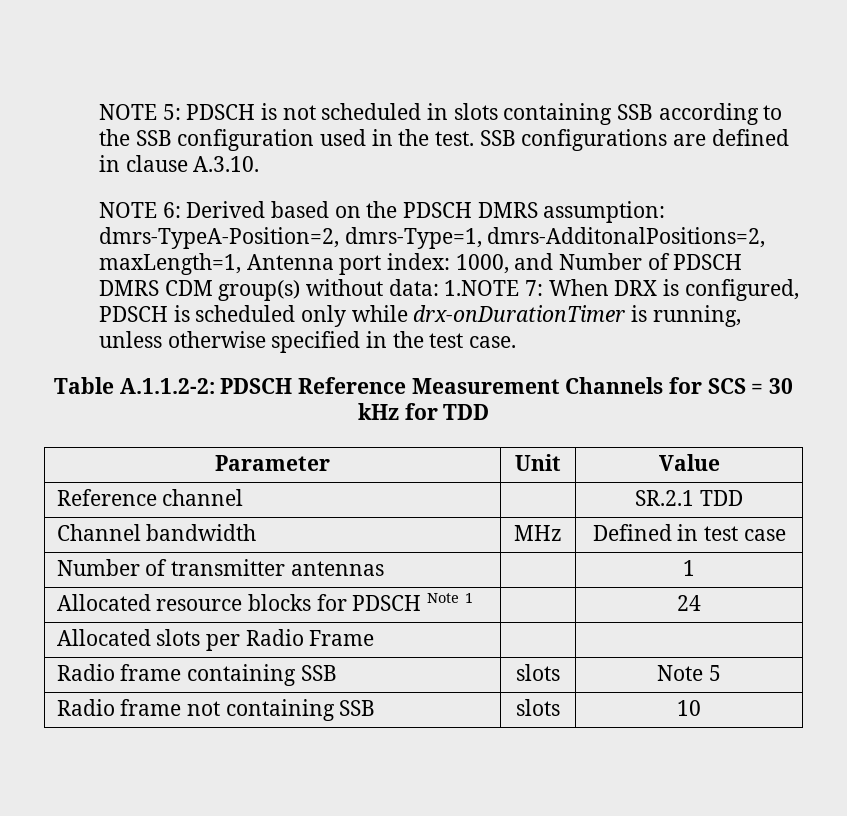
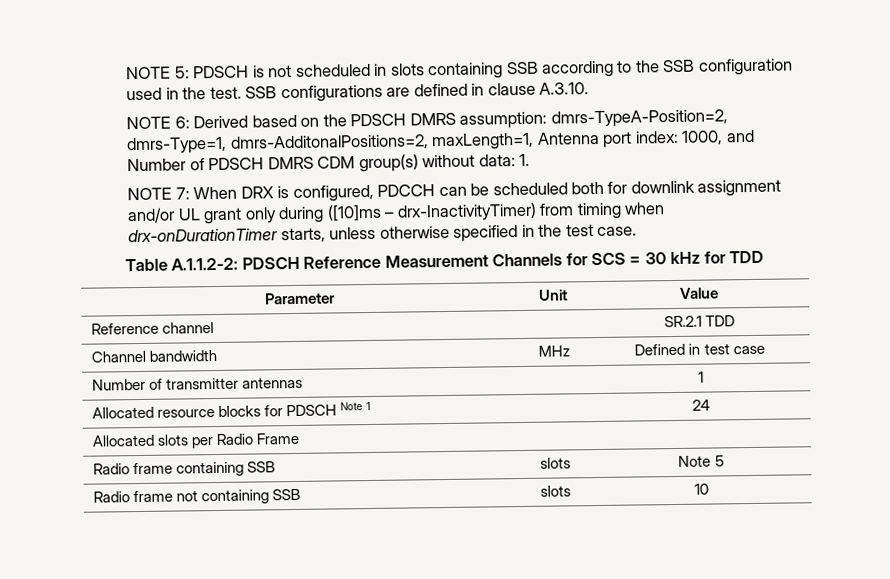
- NOTE 6: Derived based on the PDSCH DMRS assumption: dmrs-TypeA-Position=2, dmrs-Type=1, dmrs-AdditonalPositions=2, maxLength=1, Antenna port index: 1000, and Number of PDSCH DMRS CDM group(s) without data: 1.NOTE 7: When DRX is configured, PDSCH is scheduled only while drx-onDurationTimer is running, unless otherwise specified in the test case.
+ NOTE 6: Derived based on the PDSCH DMRS assumption: dmrs-TypeA-Position=2, dmrs-Type=1, dmrs-AdditonalPositions=2, maxLength=1, Antenna port index: 1000, and Number of PDSCH DMRS CDM group(s) without data: 1.
+ NOTE 7: When DRX is configured, PDCCH can be scheduled both for downlink assignment and/or UL grant only during ([10]ms – drx-InactivityTimer) from timing when drx-onDurationTimer starts, unless otherwise specified in the test case.

